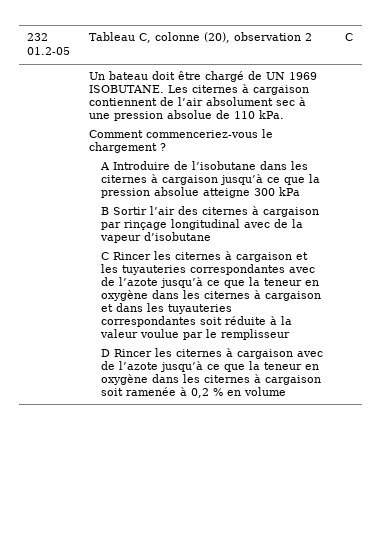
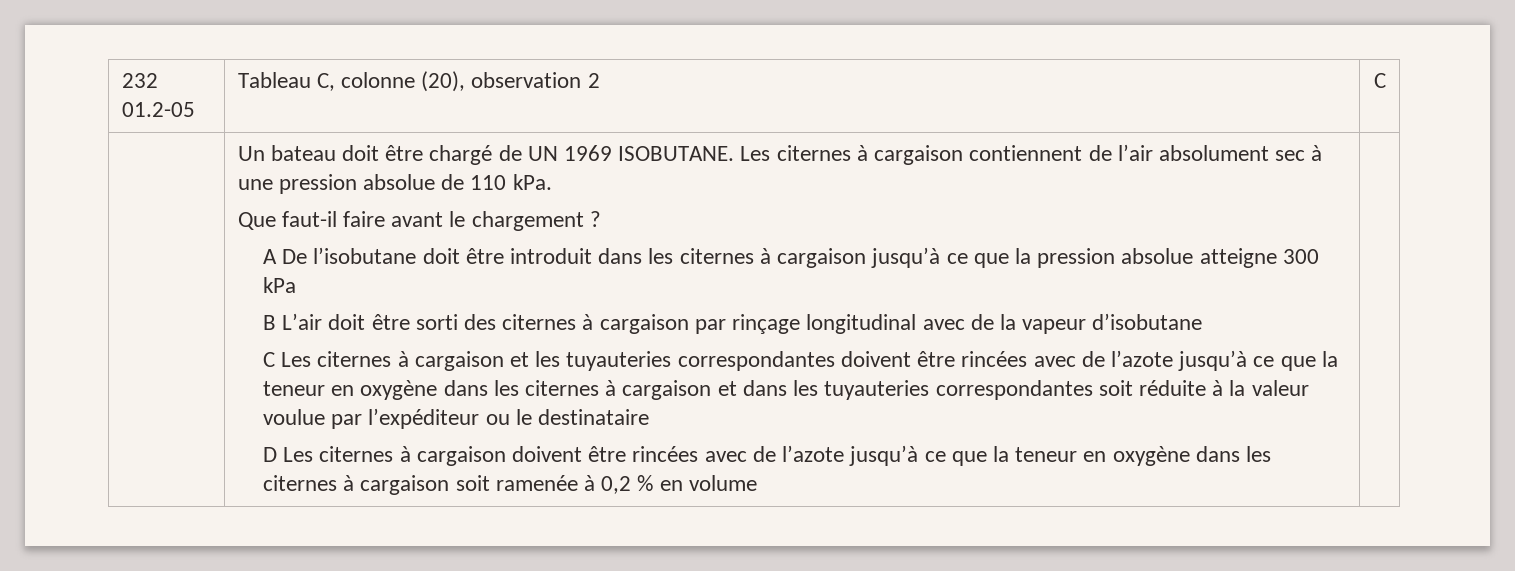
- Comment commenceriez-vous le chargement ?
+ Que faut-il faire avant le chargement ?
- A Introduire de l’isobutane dans les citernes à cargaison jusqu’à ce que la pression absolue atteigne 300 kPa
+ A De l’isobutane doit être introduit dans les citernes à cargaison jusqu’à ce que la pression absolue atteigne 300 kPa
- B Sortir l’air des citernes à cargaison par rinçage longitudinal avec de la vapeur d’isobutane
+ B L’air doit être sorti des citernes à cargaison par rinçage longitudinal avec de la vapeur d’isobutane
- C Rincer les citernes à cargaison et les tuyauteries correspondantes avec de l’azote jusqu’à ce que la teneur en oxygène dans les citernes à cargaison et dans les tuyauteries correspondantes soit réduite à la valeur voulue par le remplisseur
+ C Les citernes à cargaison et les tuyauteries correspondantes doivent être rincées avec de l’azote jusqu’à ce que la teneur en oxygène dans les citernes à cargaison et dans les tuyauteries correspondantes soit réduite à la valeur voulue par l’expéditeur ou le destinataire
- D Rincer les citernes à cargaison avec de l’azote jusqu’à ce que la teneur en oxygène dans les citernes à cargaison soit ramenée à 0,2 % en volume
+ D Les citernes à cargaison doivent être rincées avec de l’azote jusqu’à ce que la teneur en oxygène dans les citernes à cargaison soit ramenée à 0,2 % en volume

